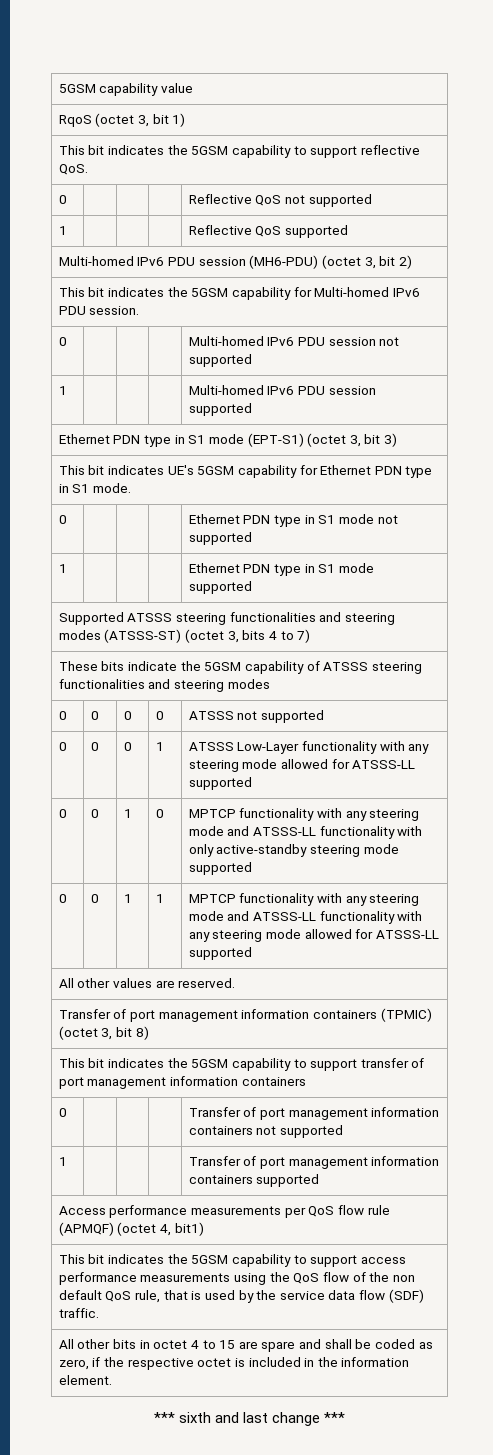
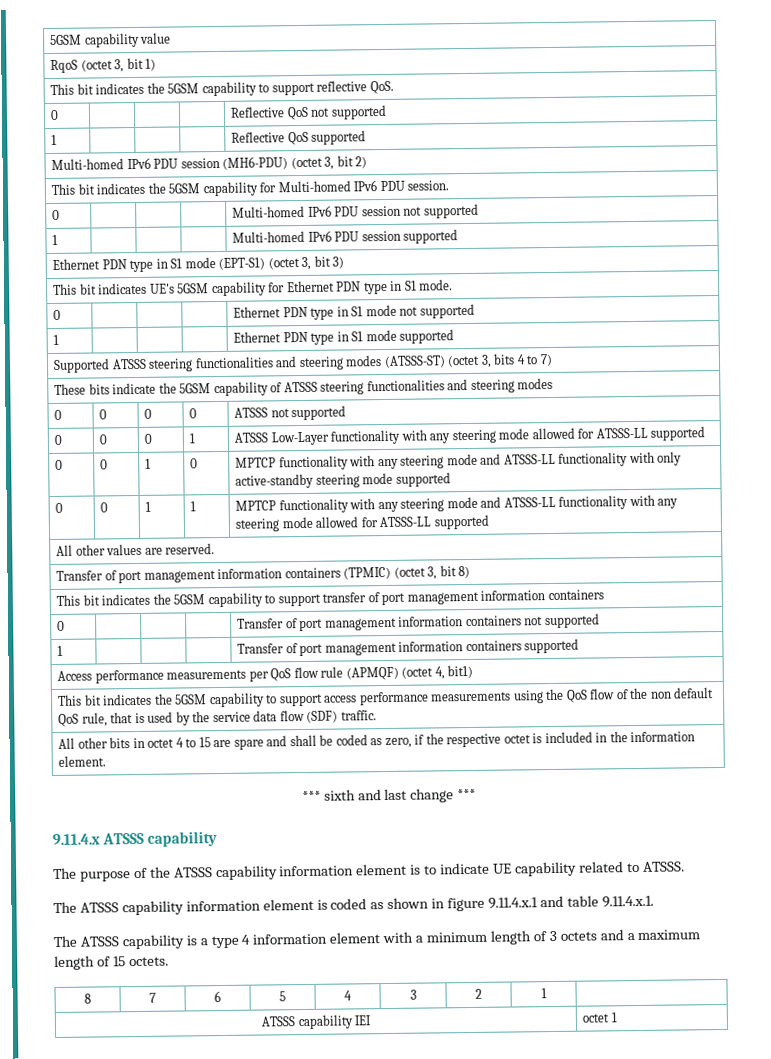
+ 9.11.4.x ATSSS capability
+ The purpose of the ATSSS capability information element is to indicate UE capability related to ATSSS.
+ The ATSSS capability information element is coded as shown in figure 9.11.4.x.1 and table 9.11.4.x.1.
+ The ATSSS capability is a type 4 information element with a minimum length of 3 octets and a maximum length of 15 octets.
+ 8 | 7 | 6 | 5 | 4 | 3 | 2 | 1 |
+ ATSSS capability IEI | octet 1

